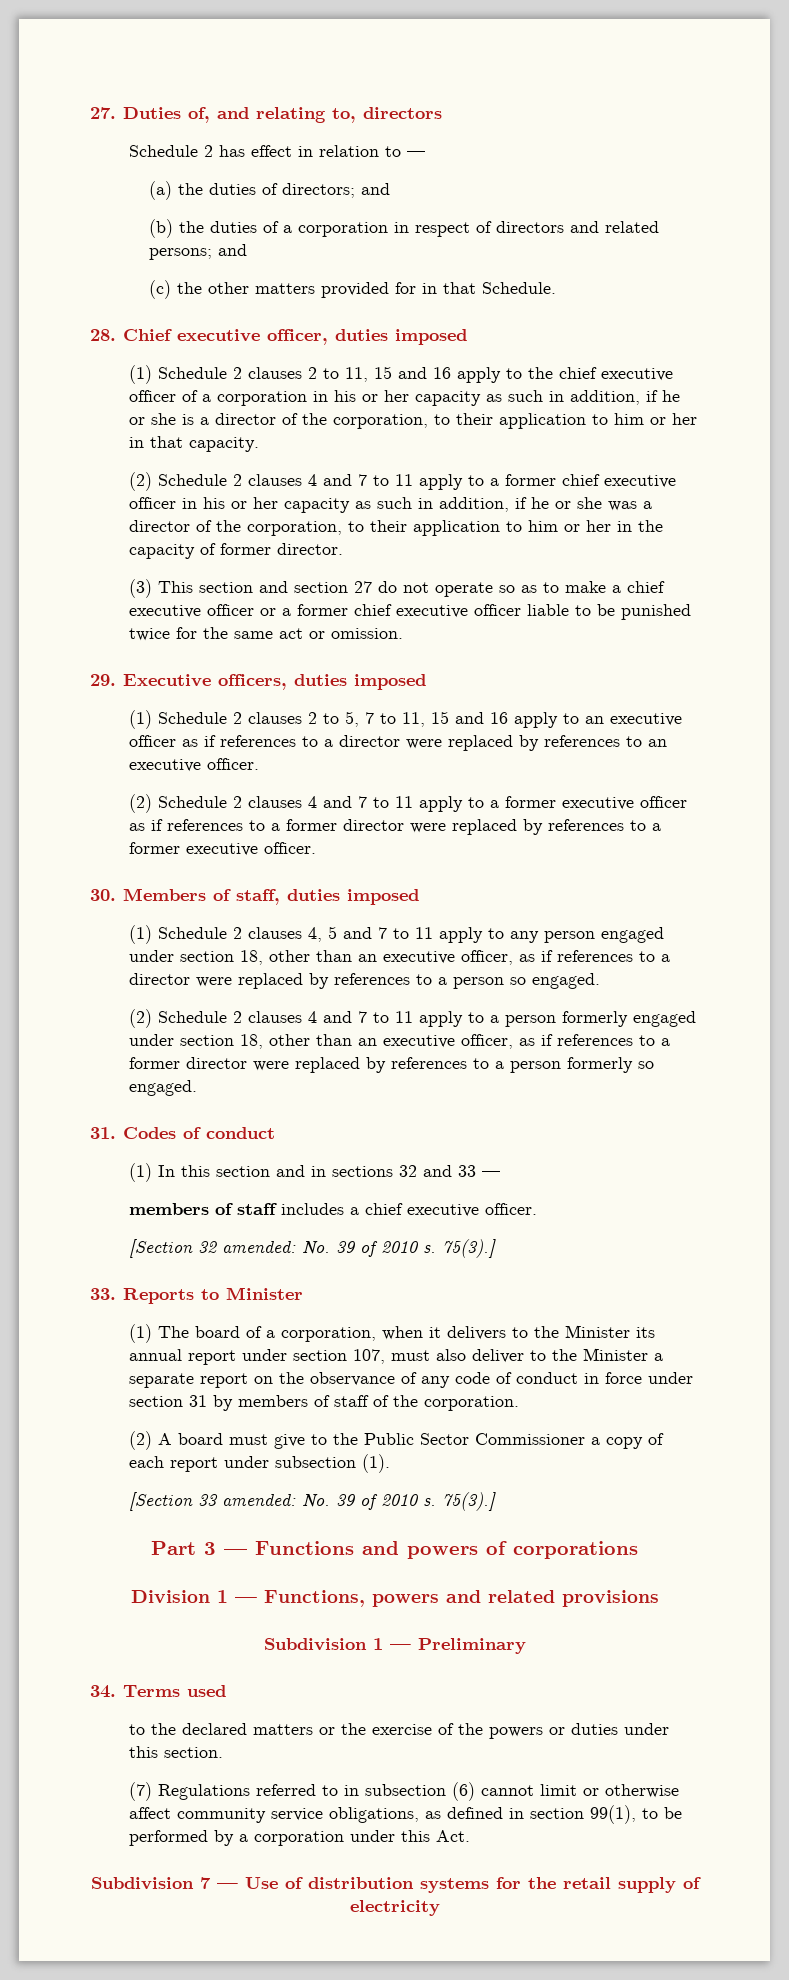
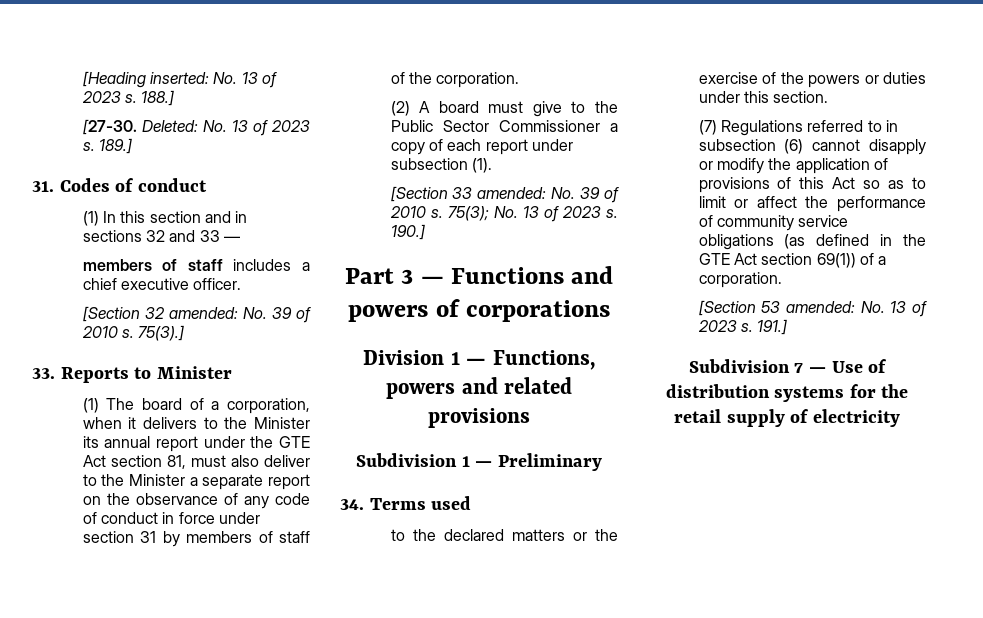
- 27. Duties of, and relating to, directors
- Schedule 2 has effect in relation to —
- (a) the duties of directors; and
- (b) the duties of a corporation in respect of directors and related persons; and
- (c) the other matters provided for in that Schedule.
- 28. Chief executive officer, duties imposed
- (1) Schedule 2 clauses 2 to 11, 15 and 16 apply to the chief executive officer of a corporation in his or her capacity as such in addition, if he or she is a director of the corporation, to their application to him or her in that capacity.
- (2) Schedule 2 clauses 4 and 7 to 11 apply to a former chief executive officer in his or her capacity as such in addition, if he or she was a director of the corporation, to their application to him or her in the capacity of former director.
- (3) This section and section 27 do not operate so as to make a chief executive officer or a former chief executive officer liable to be punished twice for the same act or omission.
- 29. Executive officers, duties imposed
- (1) Schedule 2 clauses 2 to 5, 7 to 11, 15 and 16 apply to an executive officer as if references to a director were replaced by references to an executive officer.
- (2) Schedule 2 clauses 4 and 7 to 11 apply to a former executive officer as if references to a former director were replaced by references to a former executive officer.
- 30. Members of staff, duties imposed
- (1) Schedule 2 clauses 4, 5 and 7 to 11 apply to any person engaged under section 18, other than an executive officer, as if references to a director were replaced by references to a person so engaged.
- (2) Schedule 2 clauses 4 and 7 to 11 apply to a person formerly engaged under section 18, other than an executive officer, as if references to a former director were replaced by references to a person formerly so engaged.
+ [Heading inserted: No. 13 of 2023 s. 188.]
+ [27-30. Deleted: No. 13 of 2023 s. 189.]
- (1) The board of a corporation, when it delivers to the Minister its annual report under section 107, must also deliver to the Minister a separate report on the observance of any code of conduct in force under section 31 by members of staff of the corporation.
+ (1) The board of a corporation, when it delivers to the Minister its annual report under the GTE Act section 81, must also deliver to the Minister a separate report on the observance of any code of conduct in force under section 31 by members of staff of the corporation.
- [Section 33 amended: No. 39 of 2010 s. 75(3).]
+ [Section 33 amended: No. 39 of 2010 s. 75(3); No. 13 of 2023 s. 190.]
- (7) Regulations referred to in subsection (6) cannot limit or otherwise affect community service obligations, as defined in section 99(1), to be performed by a corporation under this Act.
+ (7) Regulations referred to in subsection (6) cannot disapply or modify the application of provisions of this Act so as to limit or affect the performance of community service obligations (as defined in the GTE Act section 69(1)) of a corporation.
+ [Section 53 amended: No. 13 of 2023 s. 191.]

